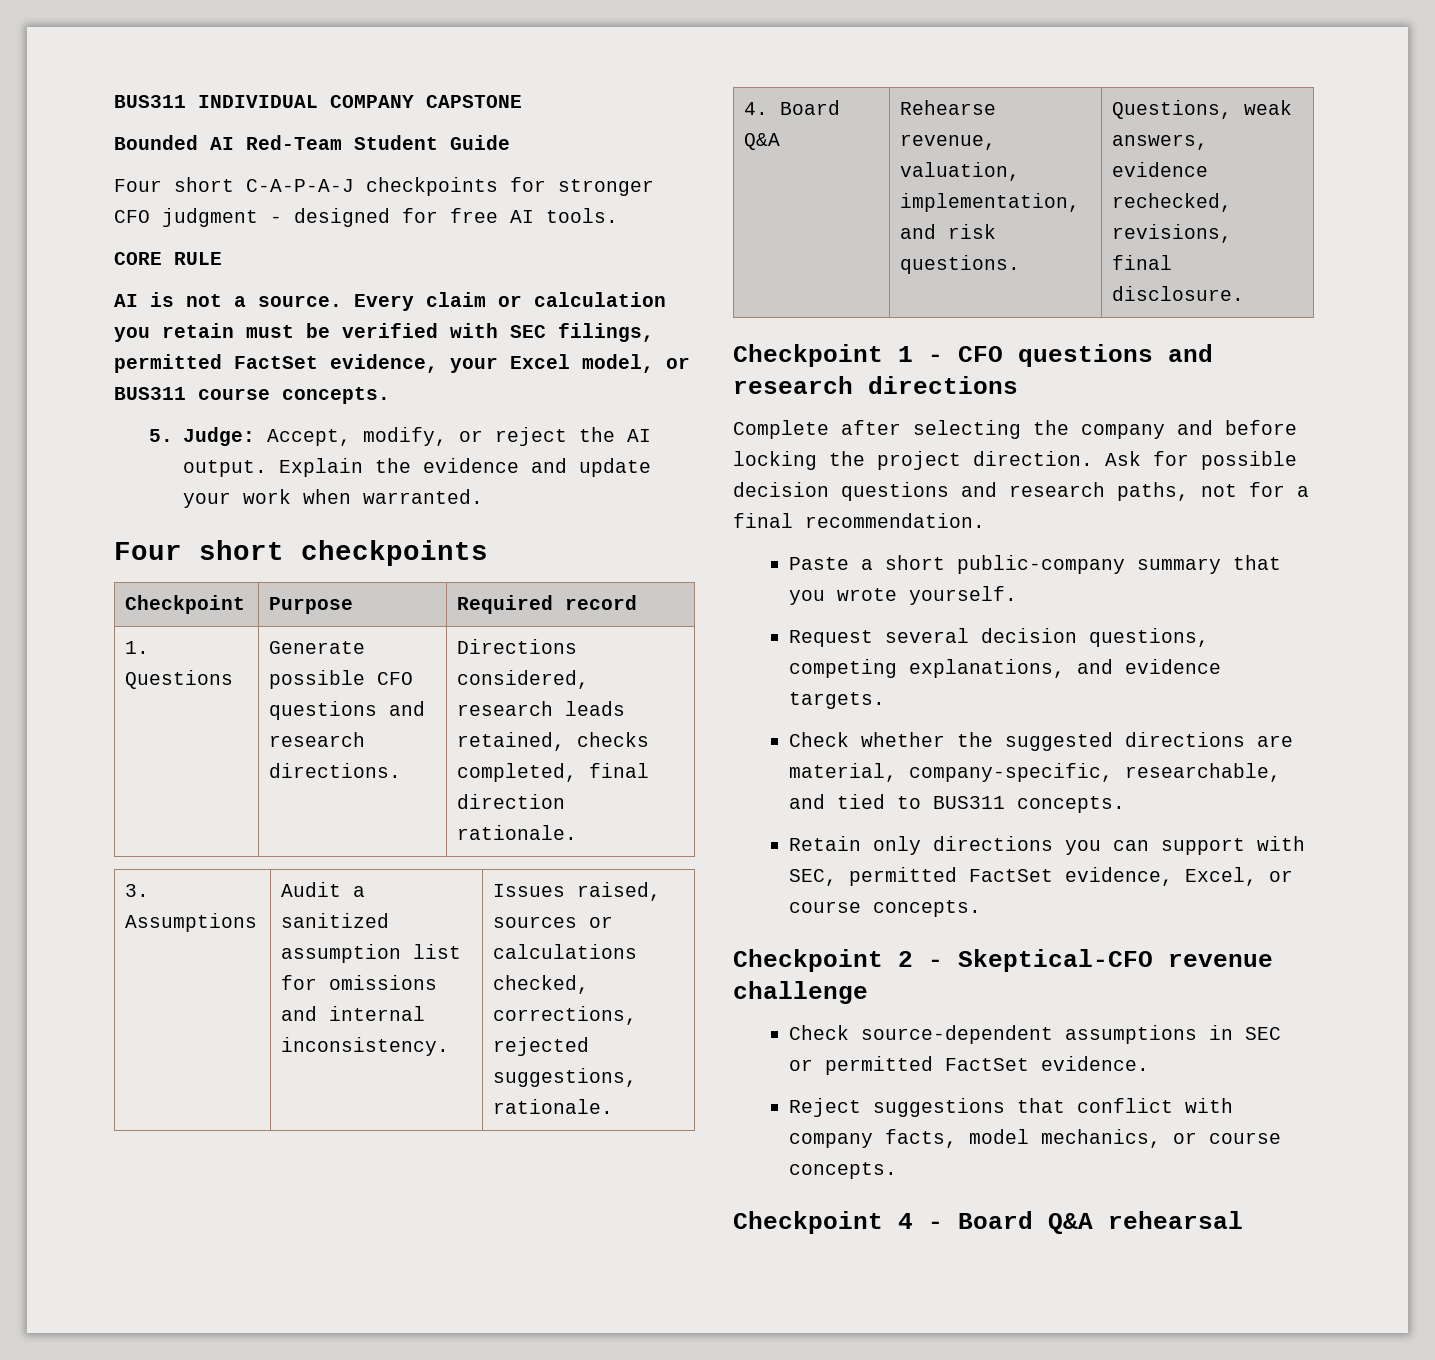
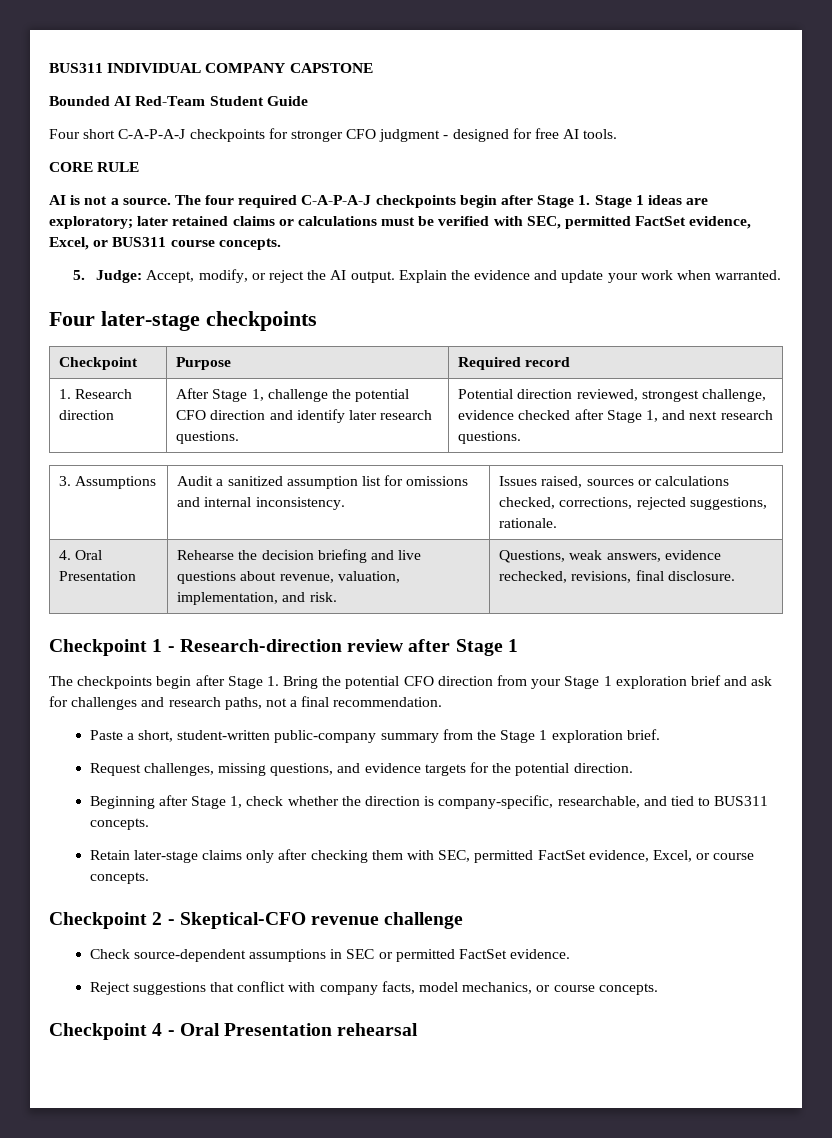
- Every claim or calculation you retain must be verified with SEC filings, permitted FactSet evidence, your Excel model, or BUS311 course concepts.
+ The four required C-A-P-A-J checkpoints begin after Stage 1. Stage 1 ideas are exploratory; later retained claims or calculations must be verified with SEC, permitted FactSet evidence, Excel, or BUS311 course concepts.
- Four short checkpoints
+ Four later-stage checkpoints
- 1. Questions | Generate possible CFO questions and research directions. | Directions considered, research leads retained, checks completed, final direction rationale.
+ 1. Research direction | After Stage 1, challenge the potential CFO direction and identify later research questions. | Potential direction reviewed, strongest challenge, evidence checked after Stage 1, and next research questions.
- 4. Board Q&A | Rehearse revenue, valuation, implementation, and risk questions. | Questions, weak answers, evidence rechecked, revisions, final disclosure.
+ 4. Oral Presentation | Rehearse the decision briefing and live questions about revenue, valuation, implementation, and risk. | Questions, weak answers, evidence rechecked, revisions, final disclosure.
- Checkpoint 1 - CFO questions and research directions
- Complete after selecting the company and before locking the project direction. Ask for possible decision questions and research paths, not for a final recommendation.
+ Checkpoint 1 - Research-direction review after Stage 1
+ The checkpoints begin after Stage 1. Bring the potential CFO direction from your Stage 1 exploration brief and ask for challenges and research paths, not a final recommendation.
- Paste a short public-company summary that you wrote yourself.
- Request several decision questions, competing explanations, and evidence targets.
- Check whether the suggested directions are material, company-specific, researchable, and tied to BUS311 concepts.
+ Paste a short, student-written public-company summary from the Stage 1 exploration brief.
+ Request challenges, missing questions, and evidence targets for the potential direction.
+ Beginning after Stage 1, check whether the direction is company-specific, researchable, and tied to BUS311 concepts.
- Retain only directions you can support with SEC, permitted FactSet evidence, Excel, or course concepts.
+ Retain later-stage claims only after checking them with SEC, permitted FactSet evidence, Excel, or course concepts.
- Checkpoint 4 - Board Q&A rehearsal
+ Checkpoint 4 - Oral Presentation rehearsal

